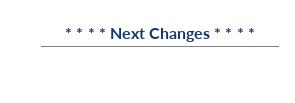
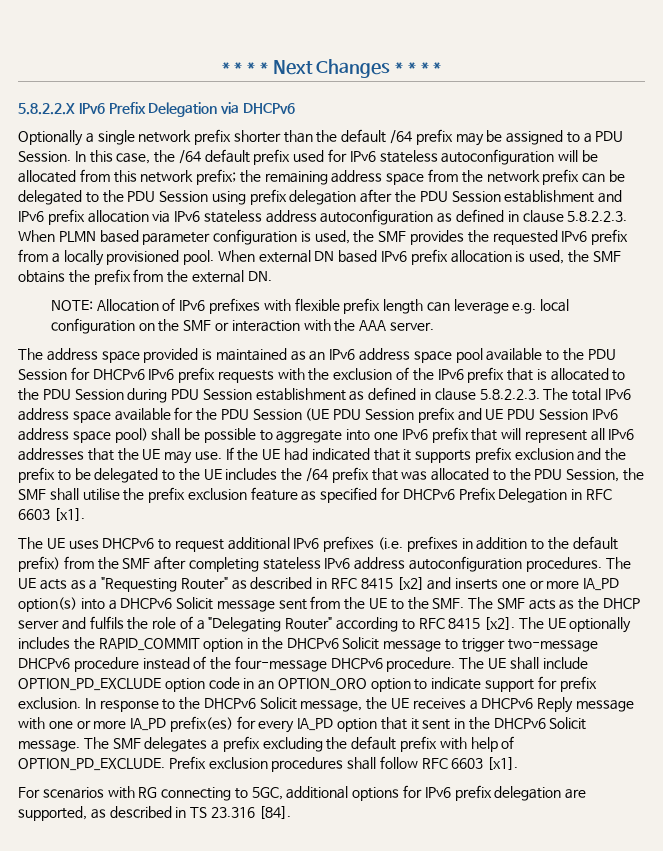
+ 5.8.2.2.X IPv6 Prefix Delegation via DHCPv6
+ Optionally a single network prefix shorter than the default /64 prefix may be assigned to a PDU Session. In this case, the /64 default prefix used for IPv6 stateless autoconfiguration will be allocated from this network prefix; the remaining address space from the network prefix can be delegated to the PDU Session using prefix delegation after the PDU Session establishment and IPv6 prefix allocation via IPv6 stateless address autoconfiguration as defined in clause 5.8.2.2.3. When PLMN based parameter configuration is used, the SMF provides the requested IPv6 prefix from a locally provisioned pool. When external DN based IPv6 prefix allocation is used, the SMF obtains the prefix from the external DN.
+ NOTE: Allocation of IPv6 prefixes with flexible prefix length can leverage e.g. local configuration on the SMF or interaction with the AAA server.
+ The address space provided is maintained as an IPv6 address space pool available to the PDU Session for DHCPv6 IPv6 prefix requests with the exclusion of the IPv6 prefix that is allocated to the PDU Session during PDU Session establishment as defined in clause 5.8.2.2.3. The total IPv6 address space available for the PDU Session (UE PDU Session prefix and UE PDU Session IPv6 address space pool) shall be possible to aggregate into one IPv6 prefix that will represent all IPv6 addresses that the UE may use. If the UE had indicated that it supports prefix exclusion and the prefix to be delegated to the UE includes the /64 prefix that was allocated to the PDU Session, the SMF shall utilise the prefix exclusion feature as specified for DHCPv6 Prefix Delegation in RFC 6603 [x1].
+ The UE uses DHCPv6 to request additional IPv6 prefixes (i.e. prefixes in addition to the default prefix) from the SMF after completing stateless IPv6 address autoconfiguration procedures. The UE acts as a "Requesting Router" as described in RFC 8415 [x2] and inserts one or more IA_PD option(s) into a DHCPv6 Solicit message sent from the UE to the SMF. The SMF acts as the DHCP server and fulfils the role of a "Delegating Router" according to RFC 8415 [x2]. The UE optionally includes the RAPID_COMMIT option in the DHCPv6 Solicit message to trigger two-message DHCPv6 procedure instead of the four-message DHCPv6 procedure. The UE shall include OPTION_PD_EXCLUDE option code in an OPTION_ORO option to indicate support for prefix exclusion. In response to the DHCPv6 Solicit message, the UE receives a DHCPv6 Reply message with one or more IA_PD prefix(es) for every IA_PD option that it sent in the DHCPv6 Solicit message. The SMF delegates a prefix excluding the default prefix with help of OPTION_PD_EXCLUDE. Prefix exclusion procedures shall follow RFC 6603 [x1].
+ For scenarios with RG connecting to 5GC, additional options for IPv6 prefix delegation are supported, as described in TS 23.316 [84].

